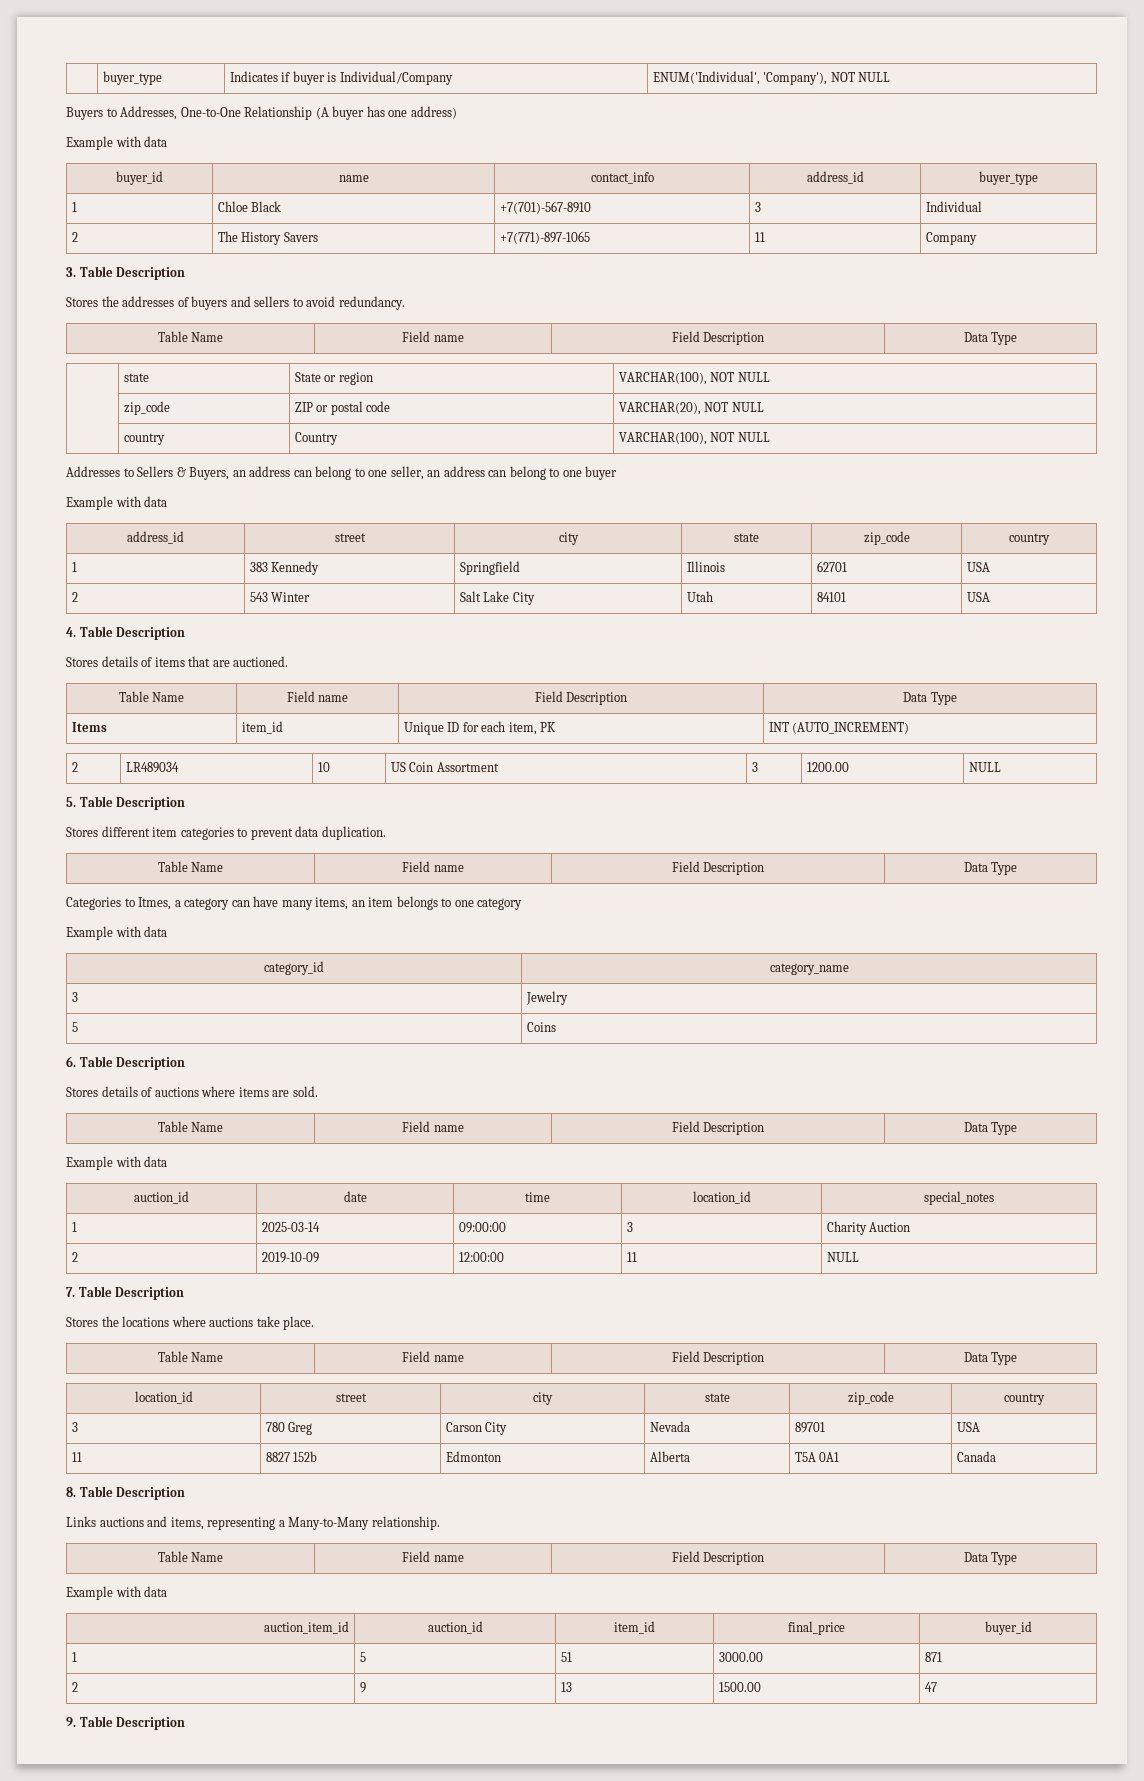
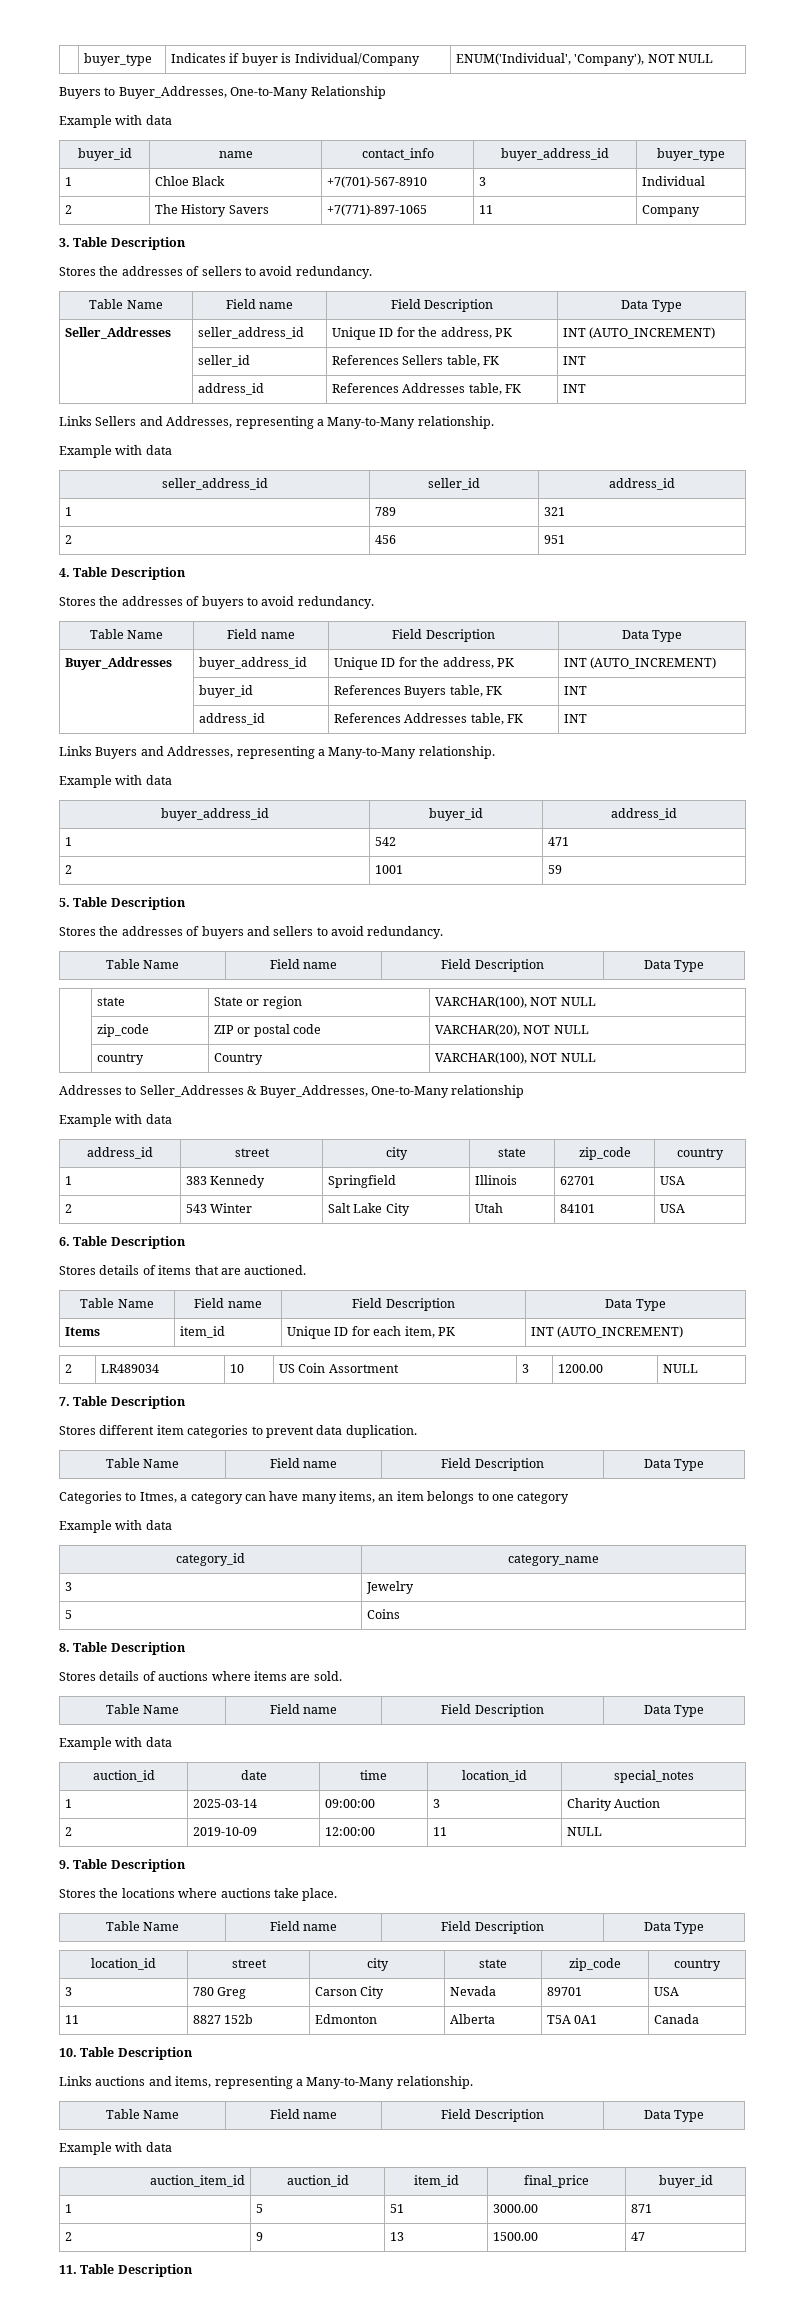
- Buyers to Addresses, One-to-One Relationship (A buyer has one address)
+ Buyers to Buyer_Addresses, One-to-Many Relationship
- buyer_id | name | contact_info | address_id | buyer_type
+ buyer_id | name | contact_info | buyer_address_id | buyer_type
+ Stores the addresses of sellers to avoid redundancy.
+ Table Name | Field name | Field Description | Data Type
+ Seller_Addresses | seller_address_id | Unique ID for the address, PK | INT (AUTO_INCREMENT)
+ | seller_id | References Sellers table, FK | INT
+ | address_id | References Addresses table, FK | INT
+ Links Sellers and Addresses, representing a Many-to-Many relationship.
+ Example with data
+ seller_address_id | seller_id | address_id
+ 1 | 789 | 321
+ 2 | 456 | 951
+ 4. Table Description
+ Stores the addresses of buyers to avoid redundancy.
+ Table Name | Field name | Field Description | Data Type
+ Buyer_Addresses | buyer_address_id | Unique ID for the address, PK | INT (AUTO_INCREMENT)
+ | buyer_id | References Buyers table, FK | INT
+ | address_id | References Addresses table, FK | INT
+ Links Buyers and Addresses, representing a Many-to-Many relationship.
+ Example with data
+ buyer_address_id | buyer_id | address_id
+ 1 | 542 | 471
+ 2 | 1001 | 59
+ 5. Table Description
- Addresses to Sellers & Buyers, an address can belong to one seller, an address can belong to one buyer
+ Addresses to Seller_Addresses & Buyer_Addresses, One-to-Many relationship
- 4. Table Description
+ 6. Table Description
- 5. Table Description
+ 7. Table Description
- 6. Table Description
+ 8. Table Description
- 7. Table Description
+ 9. Table Description
- 8. Table Description
+ 10. Table Description
- 9. Table Description
+ 11. Table Description

